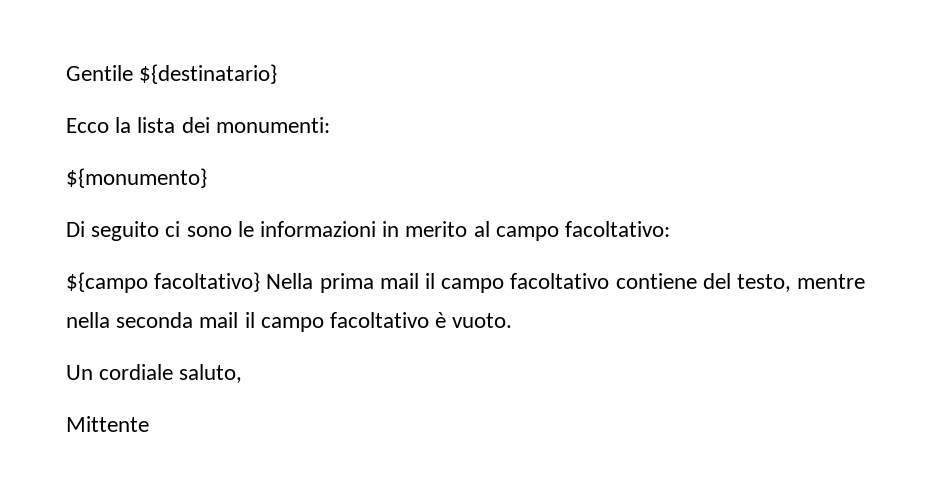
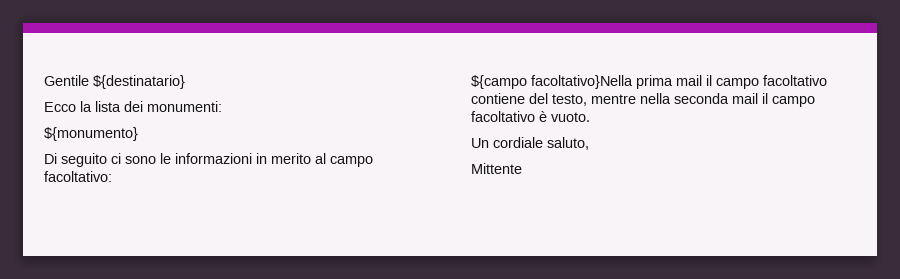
- ${campo facoltativo} Nella prima mail il campo facoltativo contiene del testo, mentre nella seconda mail il campo facoltativo è vuoto.
+ ${campo facoltativo}Nella prima mail il campo facoltativo contiene del testo, mentre nella seconda mail il campo facoltativo è vuoto.

